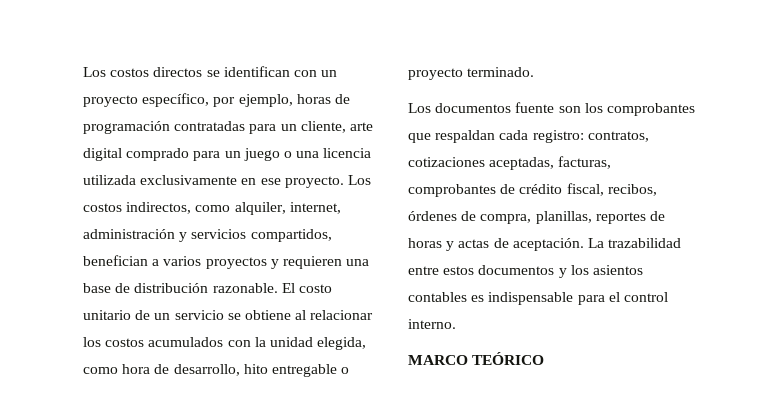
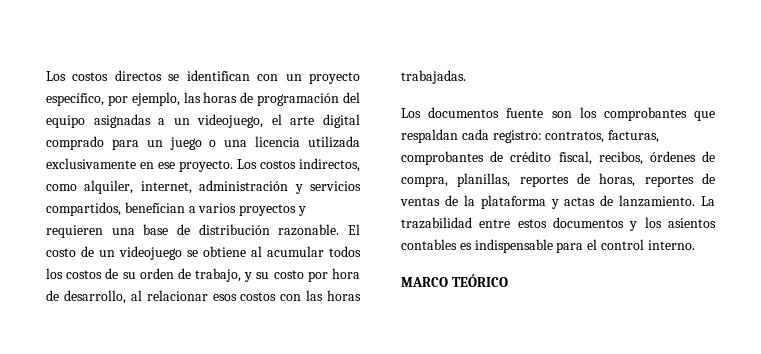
- Los costos directos se identifican con un proyecto específico, por ejemplo, horas de programación contratadas para un cliente, arte digital comprado para un juego o una licencia utilizada exclusivamente en ese proyecto.
+ Los costos directos se identifican con un proyecto específico, por ejemplo, las horas de programación del equipo asignadas a un videojuego, el arte digital comprado para un juego o una licencia utilizada exclusivamente en ese proyecto.
- El costo unitario de un servicio se obtiene al relacionar los costos acumulados con la unidad elegida, como hora de desarrollo, hito entregable o proyecto terminado.
+ El costo de un videojuego se obtiene al acumular todos los costos de su orden de trabajo, y su costo por hora de desarrollo, al relacionar esos costos con las horas trabajadas.
- Los documentos fuente son los comprobantes que respaldan cada registro: contratos, cotizaciones aceptadas, facturas, comprobantes de crédito fiscal, recibos, órdenes de compra, planillas, reportes de horas y actas de aceptación.
+ Los documentos fuente son los comprobantes que respaldan cada registro: contratos, facturas, comprobantes de crédito fiscal, recibos, órdenes de compra, planillas, reportes de horas, reportes de ventas de la plataforma y actas de lanzamiento.

